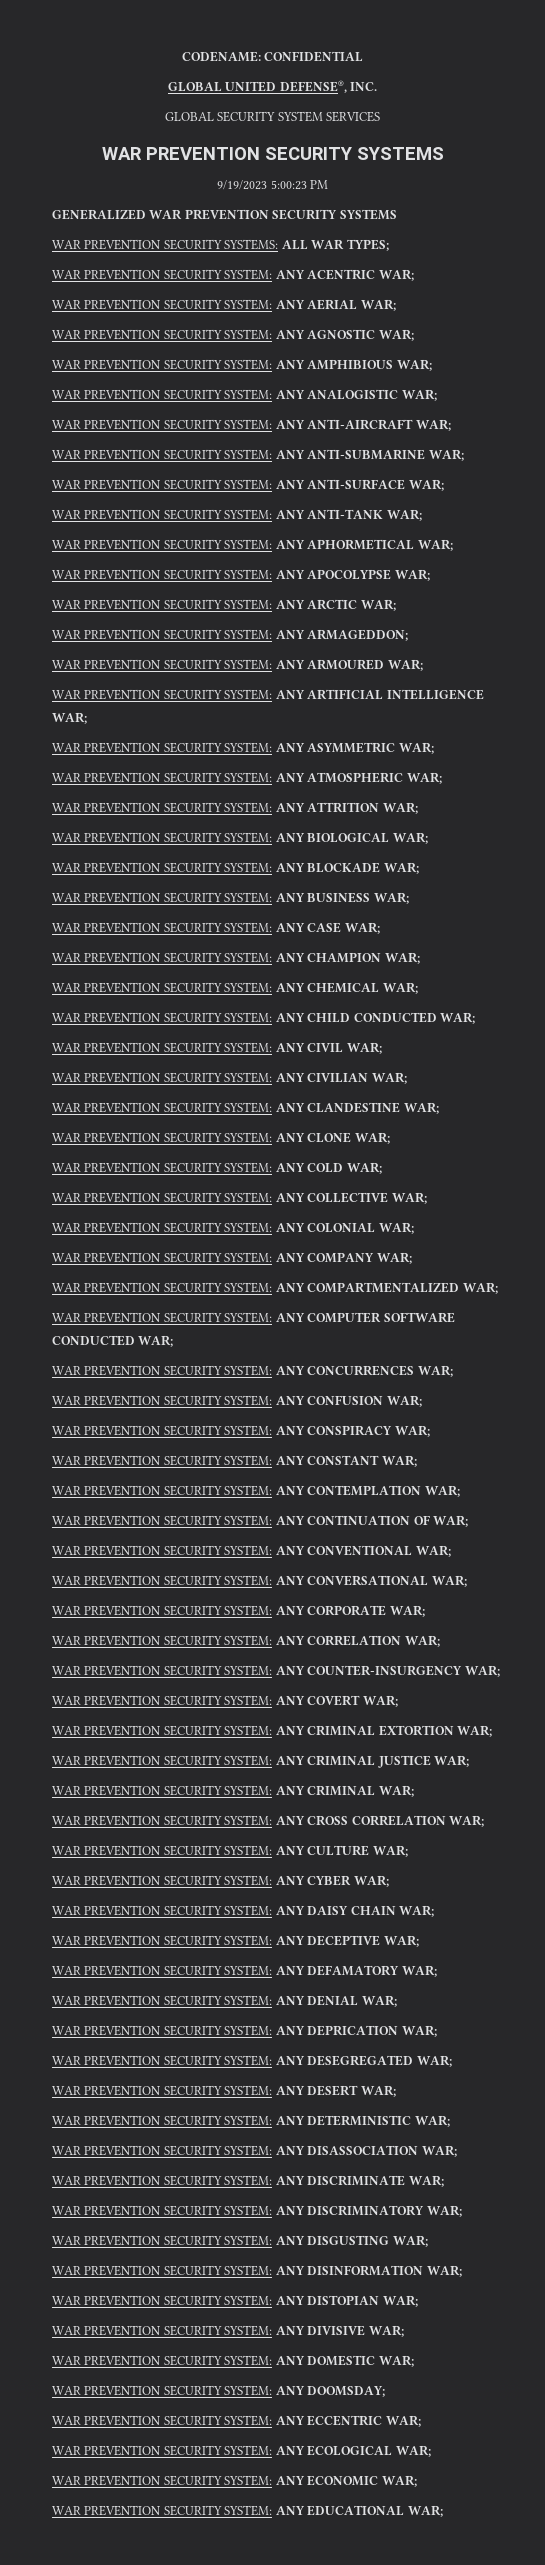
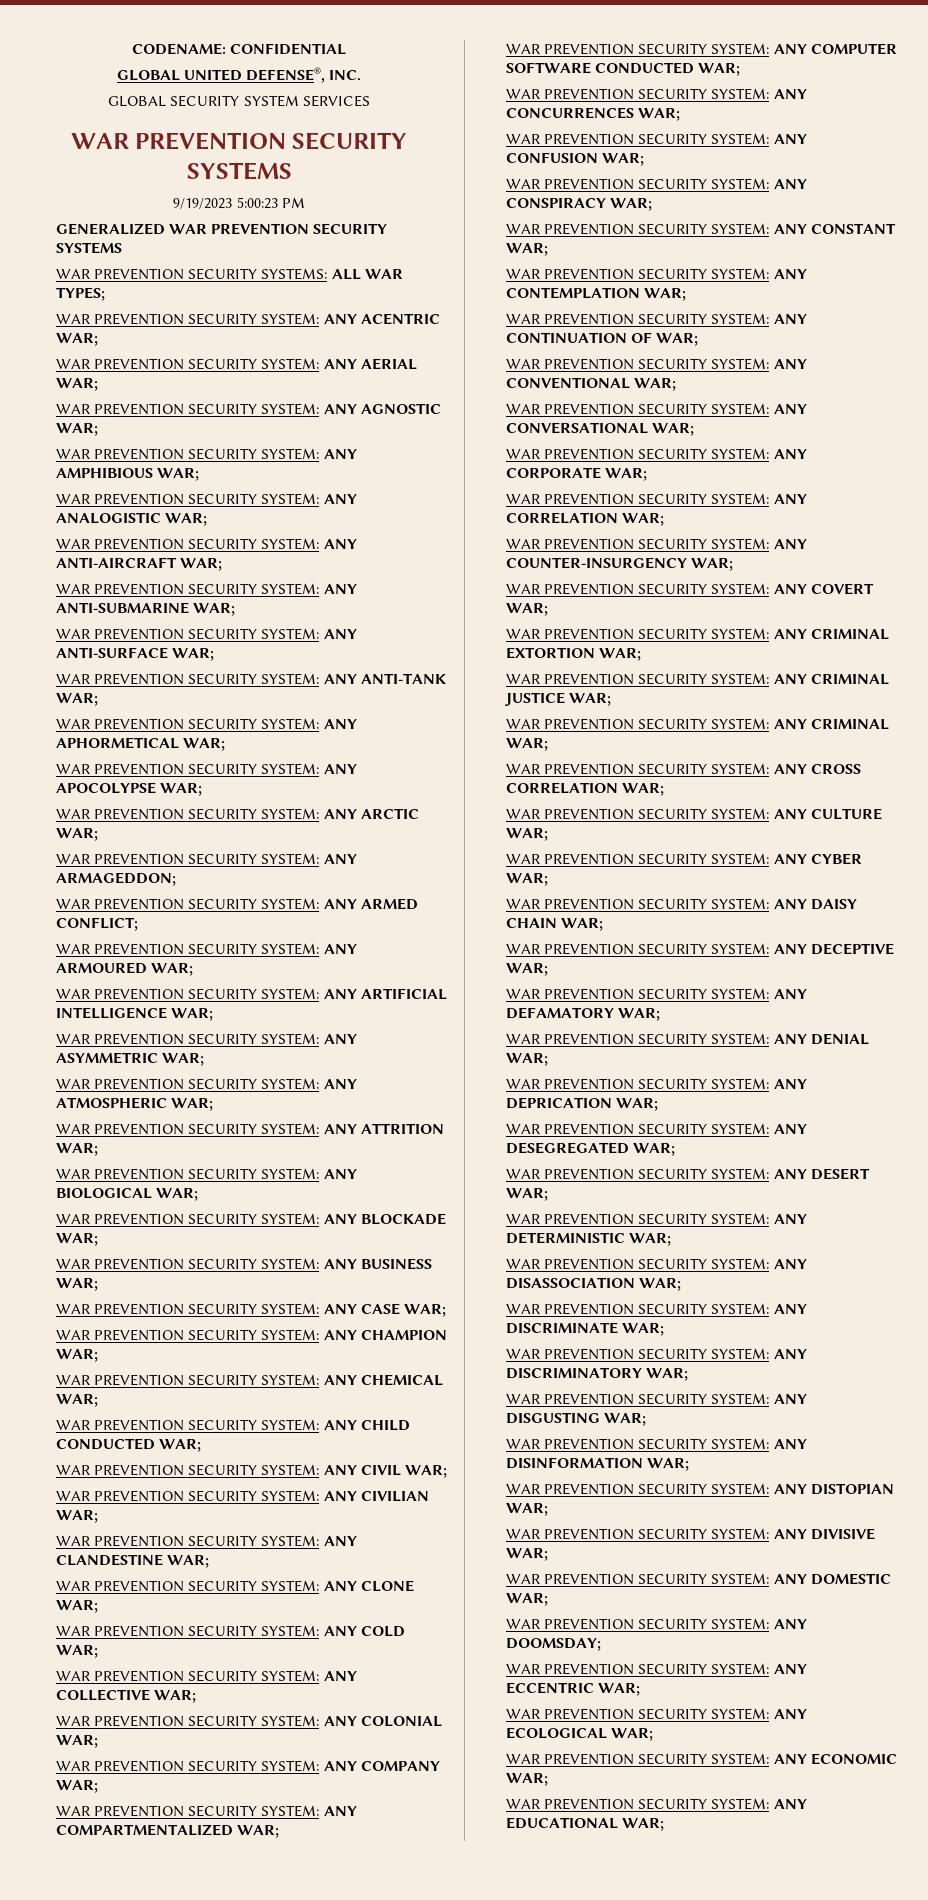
+ WAR PREVENTION SECURITY SYSTEM: ANY ARMED CONFLICT;

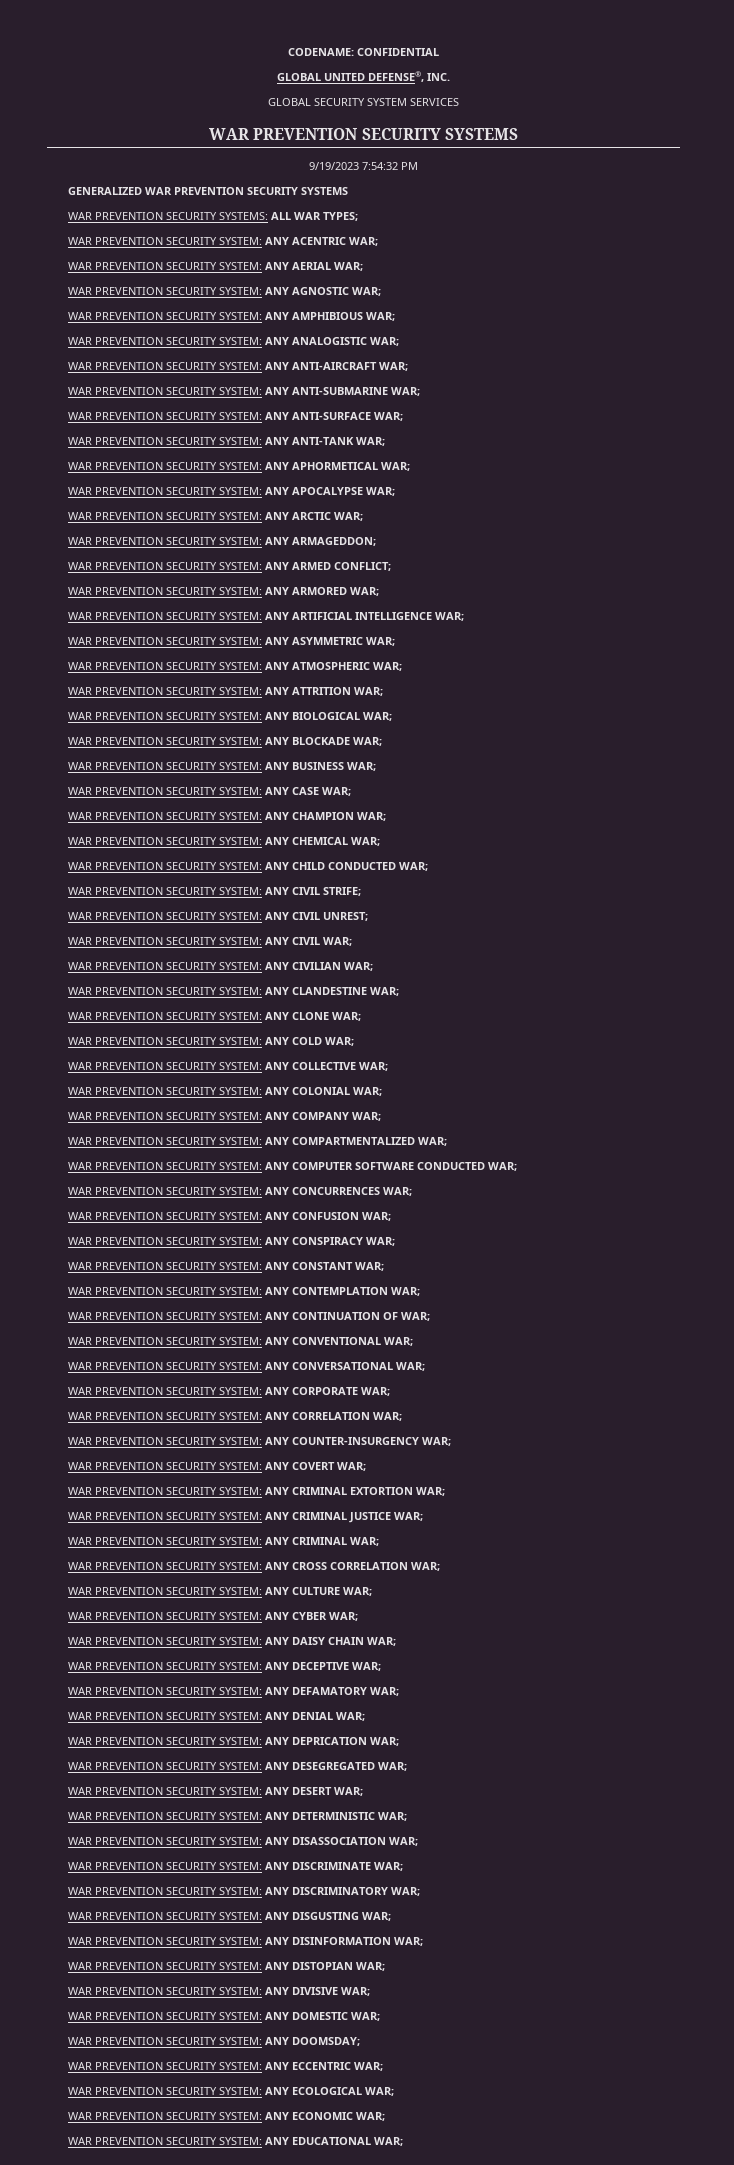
- 9/19/2023 5:00:23 PM
+ 9/19/2023 7:54:32 PM
- WAR PREVENTION SECURITY SYSTEM: ANY APOCOLYPSE WAR;
+ WAR PREVENTION SECURITY SYSTEM: ANY APOCALYPSE WAR;
- WAR PREVENTION SECURITY SYSTEM: ANY ARMOURED WAR;
+ WAR PREVENTION SECURITY SYSTEM: ANY ARMORED WAR;
+ WAR PREVENTION SECURITY SYSTEM: ANY CIVIL STRIFE;
+ WAR PREVENTION SECURITY SYSTEM: ANY CIVIL UNREST;

